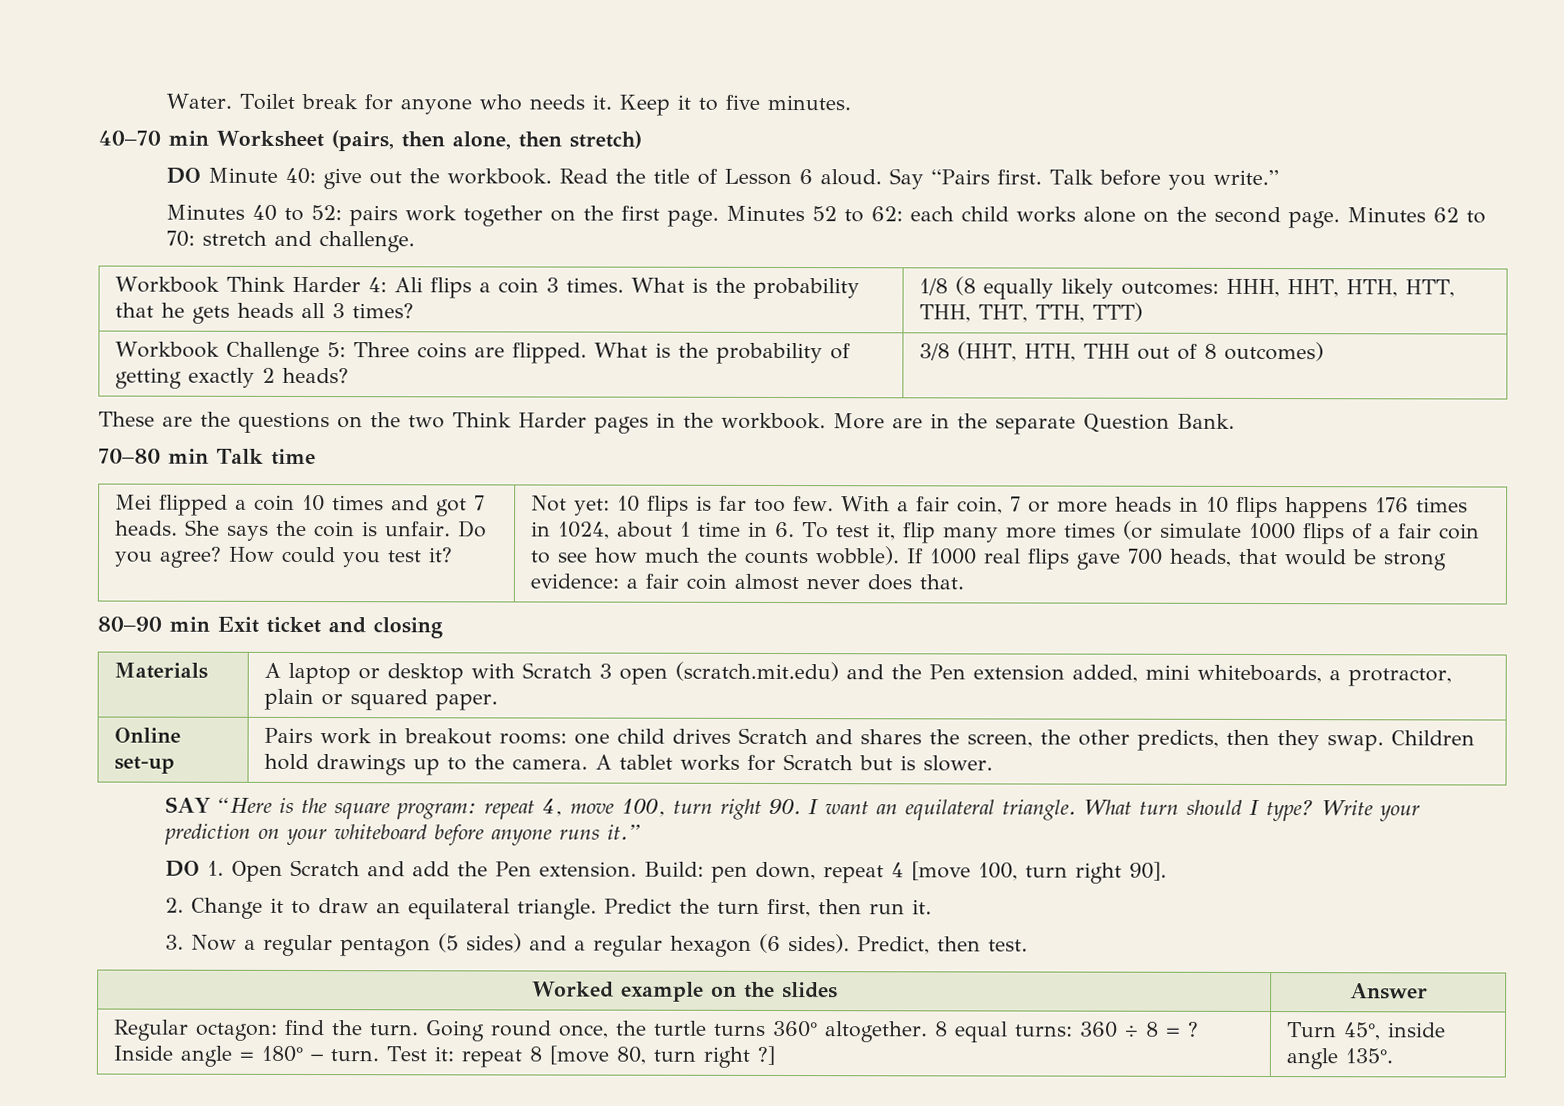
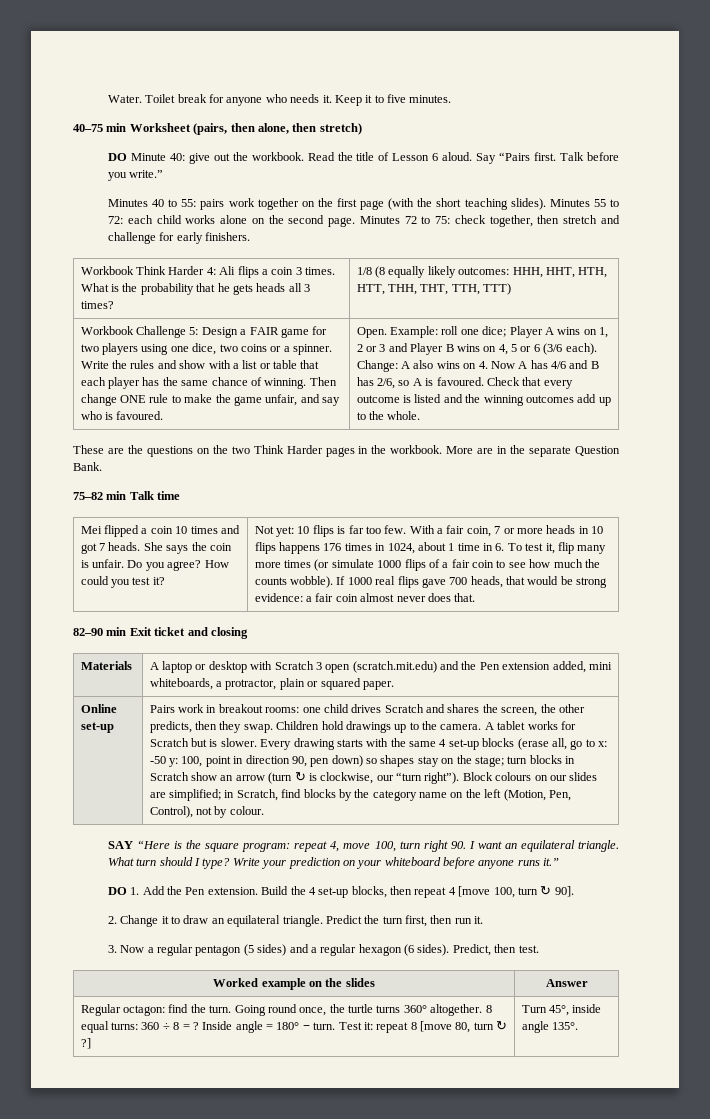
- 40–70 min Worksheet (pairs, then alone, then stretch)
+ 40–75 min Worksheet (pairs, then alone, then stretch)
- Minutes 40 to 52: pairs work together on the first page. Minutes 52 to 62: each child works alone on the second page.
+ Minutes 40 to 55: pairs work together on the first page (with the short teaching slides). Minutes 55 to 72: each child works alone on the second page.
- Minutes 62 to 70: stretch and challenge.
+ Minutes 72 to 75: check together, then stretch and challenge for early finishers.
- Workbook Challenge 5: Three coins are flipped. What is the probability of getting exactly 2 heads? | 3/8 (HHT, HTH, THH out of 8 outcomes)
+ Workbook Challenge 5: Design a FAIR game for two players using one dice, two coins or a spinner. Write the rules and show with a list or table that each player has the same chance of winning. Then change ONE rule to make the game unfair, and say who is favoured. | Open. Example: roll one dice; Player A wins on 1, 2 or 3 and Player B wins on 4, 5 or 6 (3/6 each). Change: A also wins on 4. Now A has 4/6 and B has 2/6, so A is favoured. Check that every outcome is listed and the winning outcomes add up to the whole.
- 70–80 min Talk time
+ 75–82 min Talk time
- 80–90 min Exit ticket and closing
+ 82–90 min Exit ticket and closing
+ Every drawing starts with the same 4 set-up blocks (erase all, go to x: -50 y: 100, point in direction 90, pen down) so shapes stay on the stage; turn blocks in Scratch show an arrow (turn ↻ is clockwise, our “turn right”). Block colours on our slides are simplified; in Scratch, find blocks by the category name on the left (Motion, Pen, Control), not by colour.
- DO 1. Open Scratch and add the Pen extension. Build: pen down, repeat 4 [move 100, turn right 90].
+ DO 1. Add the Pen extension. Build the 4 set-up blocks, then repeat 4 [move 100, turn ↻ 90].
- Test it: repeat 8 [move 80, turn right ?]
+ Test it: repeat 8 [move 80, turn ↻ ?]

